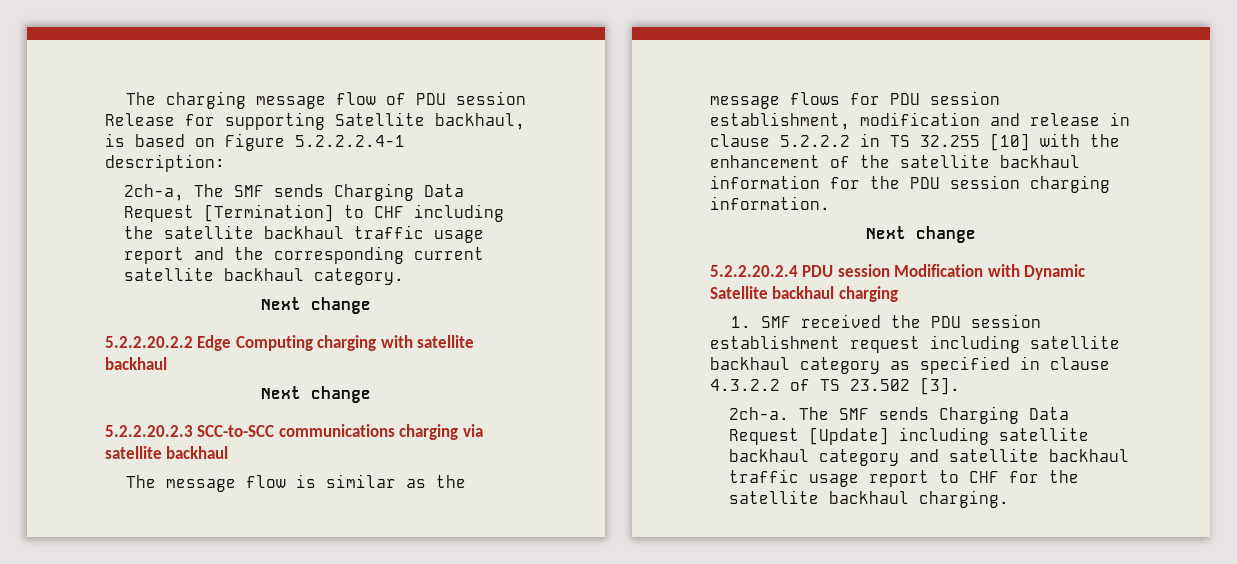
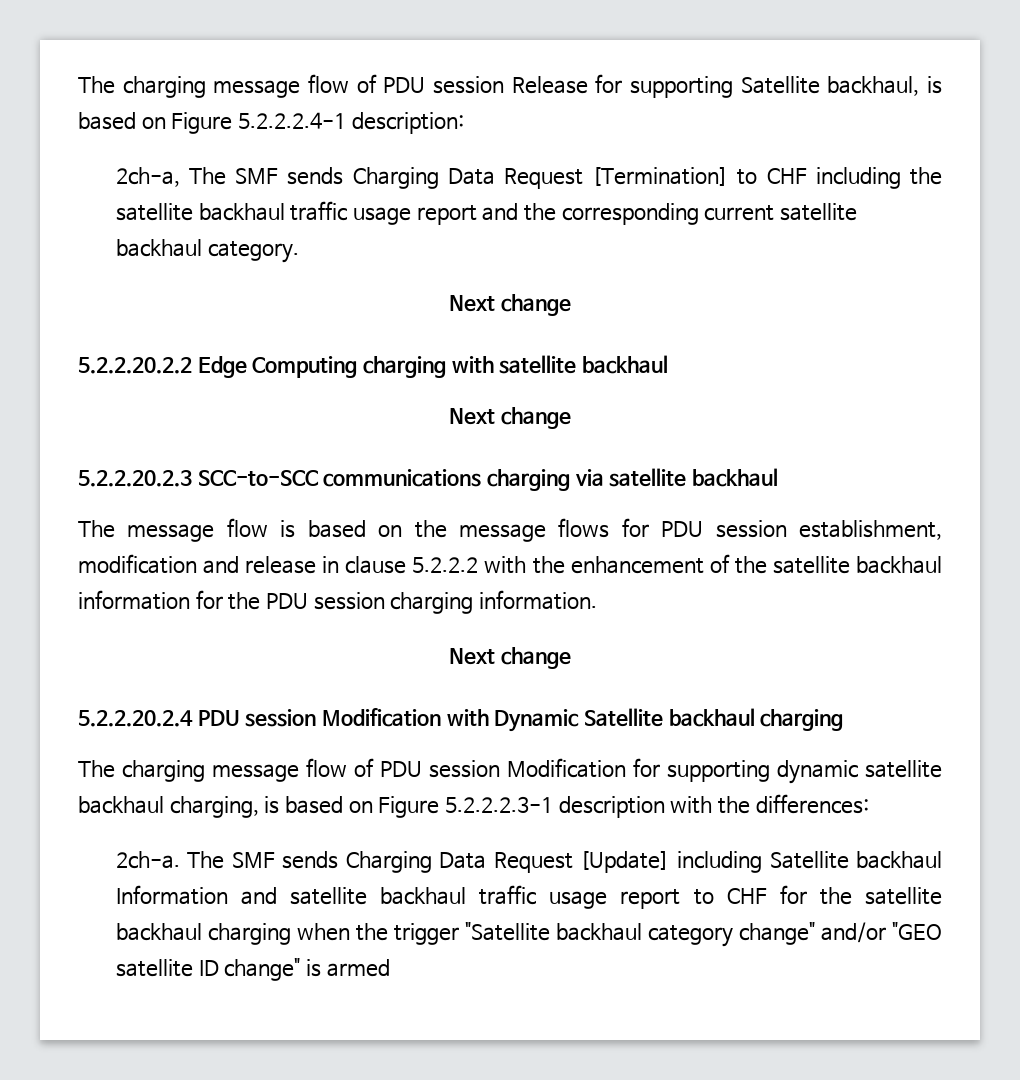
- The message flow is similar as the message flows for PDU session establishment, modification and release in clause 5.2.2.2 in TS 32.255 [10] with the enhancement of the satellite backhaul information for the PDU session charging information.
+ The message flow is based on the message flows for PDU session establishment, modification and release in clause 5.2.2.2 with the enhancement of the satellite backhaul information for the PDU session charging information.
- 1. SMF received the PDU session establishment request including satellite backhaul category as specified in clause 4.3.2.2 of TS 23.502 [3].
+ The charging message flow of PDU session Modification for supporting dynamic satellite backhaul charging, is based on Figure 5.2.2.2.3-1 description with the differences:
- The SMF sends Charging Data Request [Update] including satellite backhaul category and satellite backhaul traffic usage report to CHF for the satellite backhaul charging.
+ The SMF sends Charging Data Request [Update] including Satellite backhaul Information and satellite backhaul traffic usage report to CHF for the satellite backhaul charging when the trigger "Satellite backhaul category change" and/or "GEO satellite ID change" is armed

